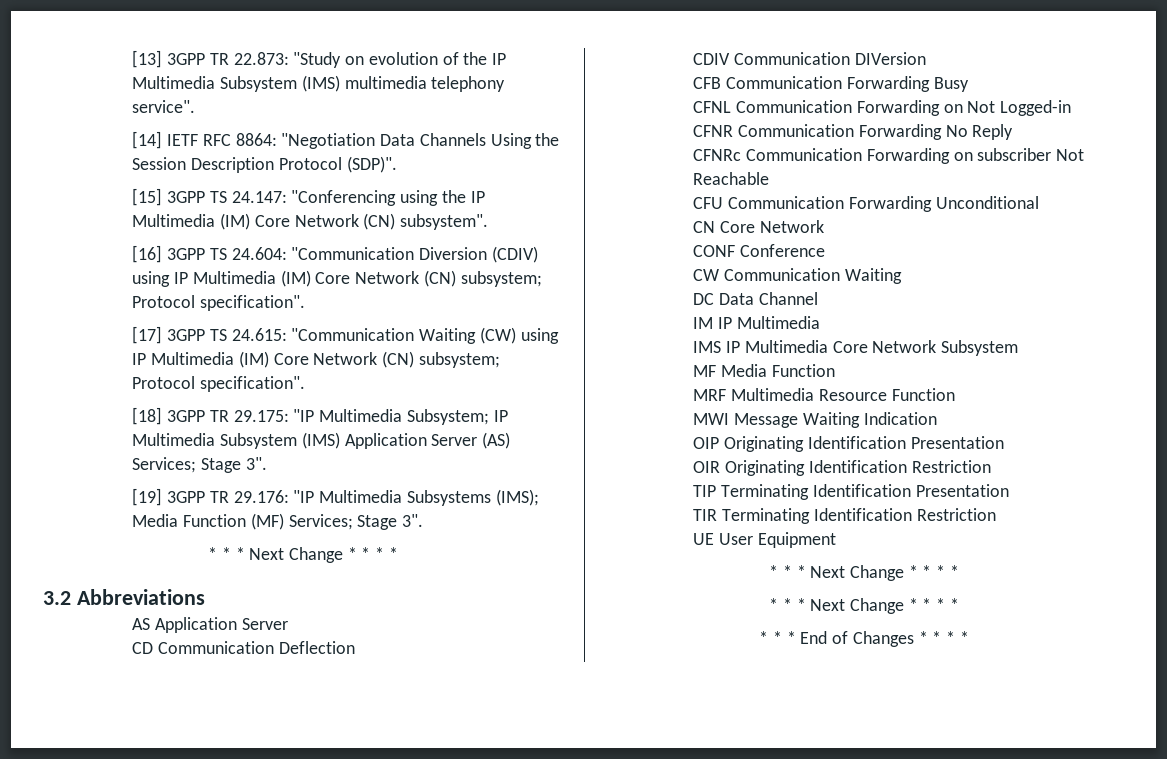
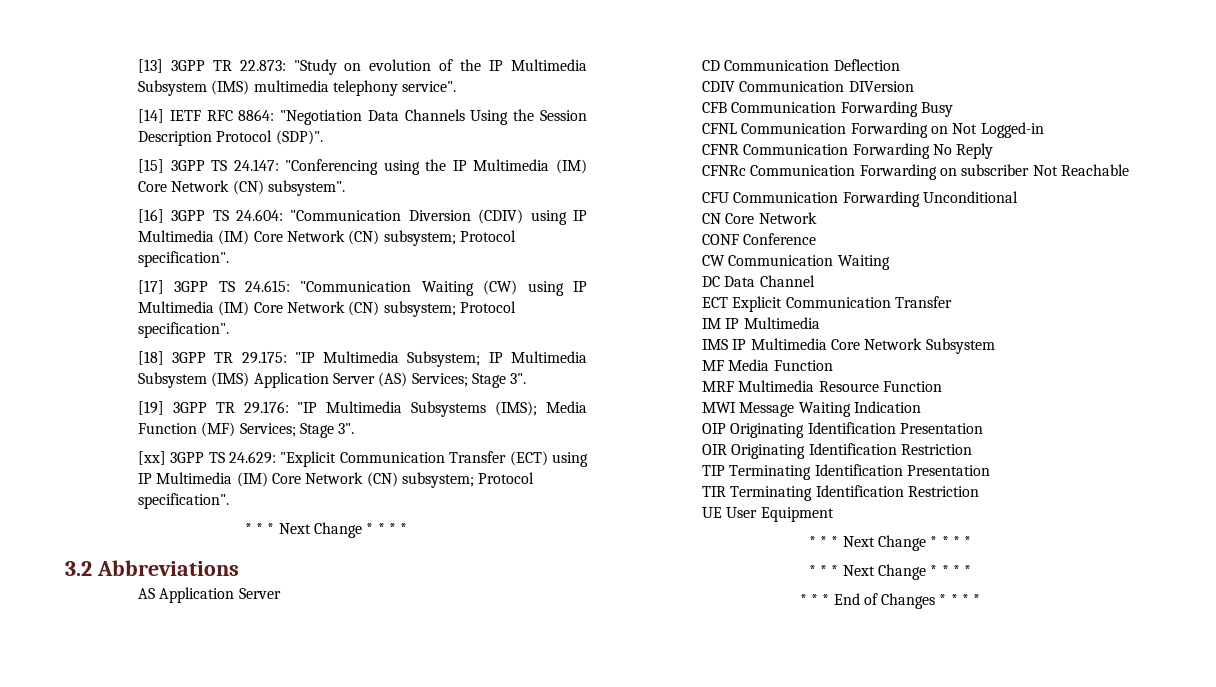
+ [xx] 3GPP TS 24.629: "Explicit Communication Transfer (ECT) using IP Multimedia (IM) Core Network (CN) subsystem; Protocol specification".
+ ECT Explicit Communication Transfer

